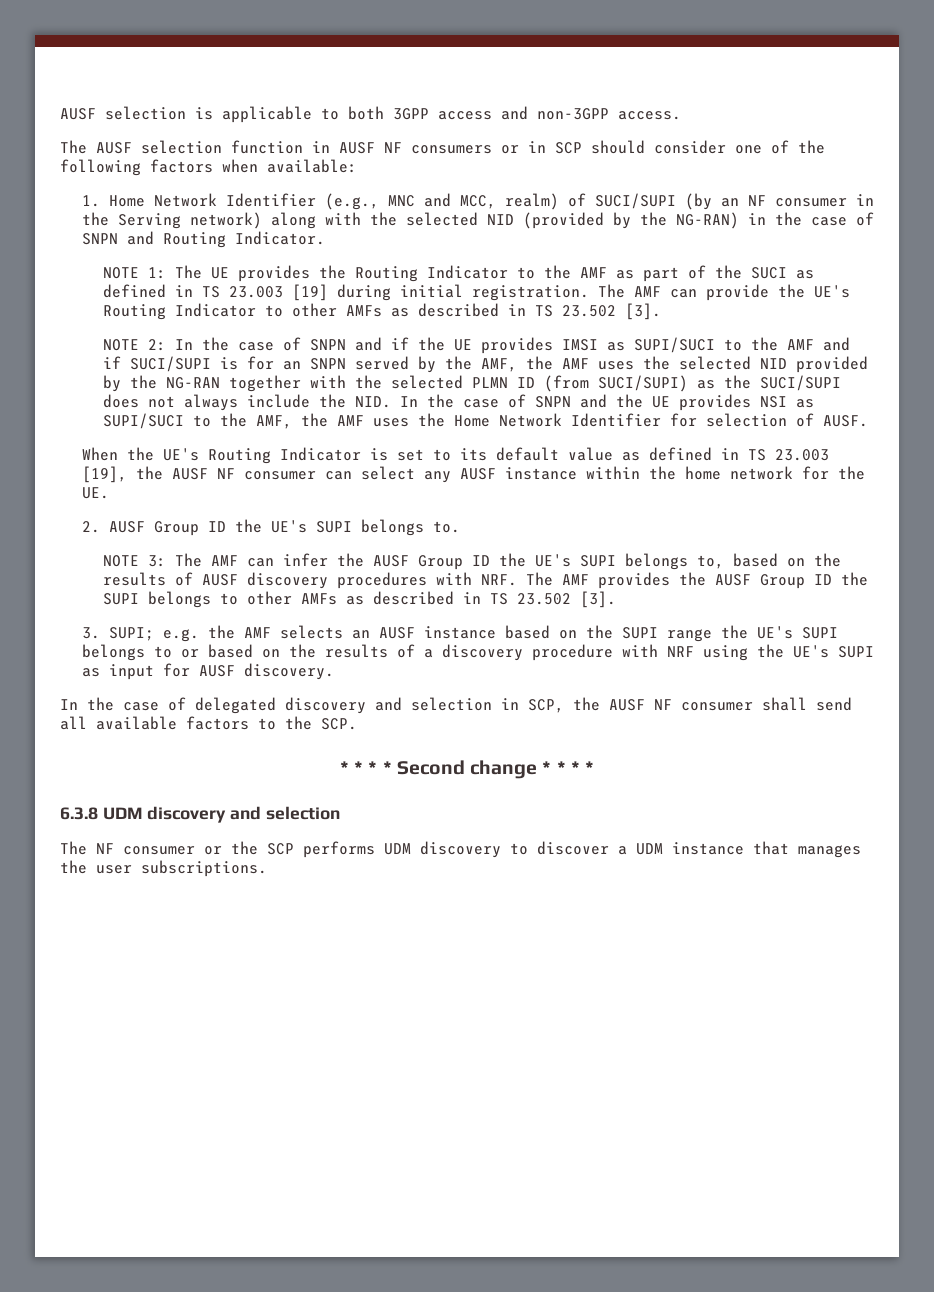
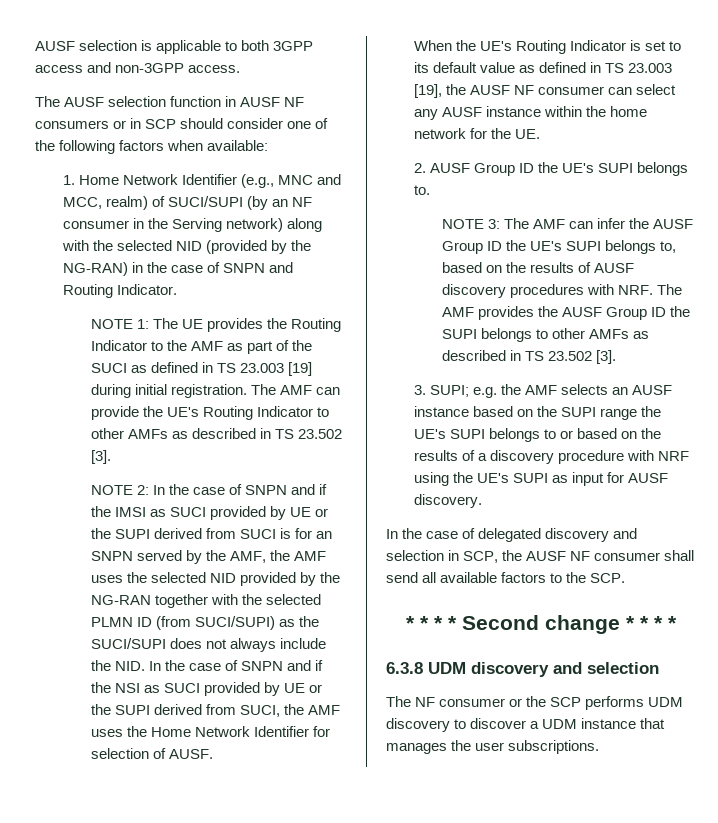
- In the case of SNPN and if the UE provides IMSI as SUPI/SUCI to the AMF and if SUCI/SUPI is for an SNPN served by the AMF, the AMF uses the selected NID provided by the NG-RAN together with the selected PLMN ID (from SUCI/SUPI) as the SUCI/SUPI does not always include the NID. In the case of SNPN and the UE provides NSI as SUPI/SUCI to the AMF, the AMF uses the Home Network Identifier for selection of AUSF.
+ In the case of SNPN and if the IMSI as SUCI provided by UE or the SUPI derived from SUCI is for an SNPN served by the AMF, the AMF uses the selected NID provided by the NG-RAN together with the selected PLMN ID (from SUCI/SUPI) as the SUCI/SUPI does not always include the NID. In the case of SNPN and if the NSI as SUCI provided by UE or the SUPI derived from SUCI, the AMF uses the Home Network Identifier for selection of AUSF.

